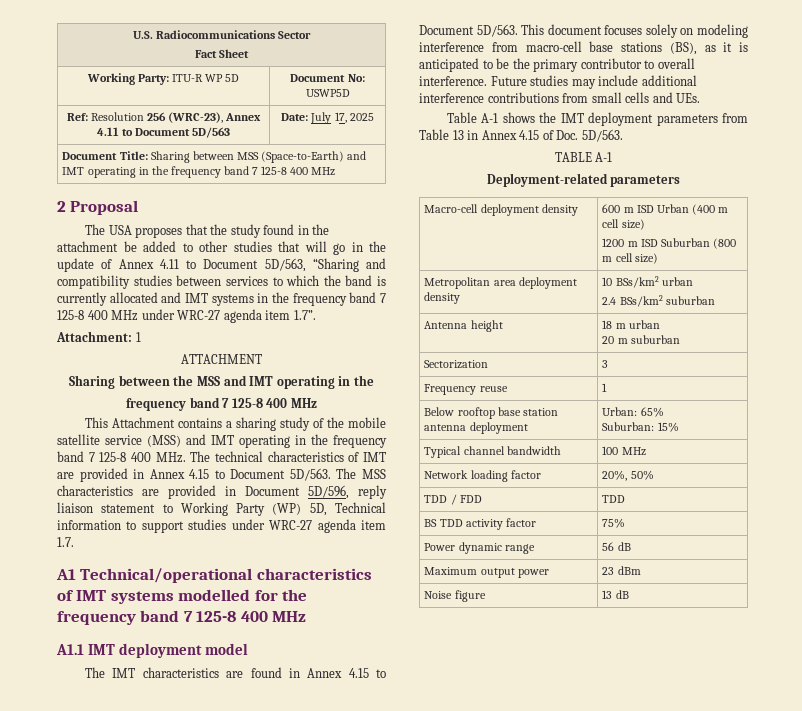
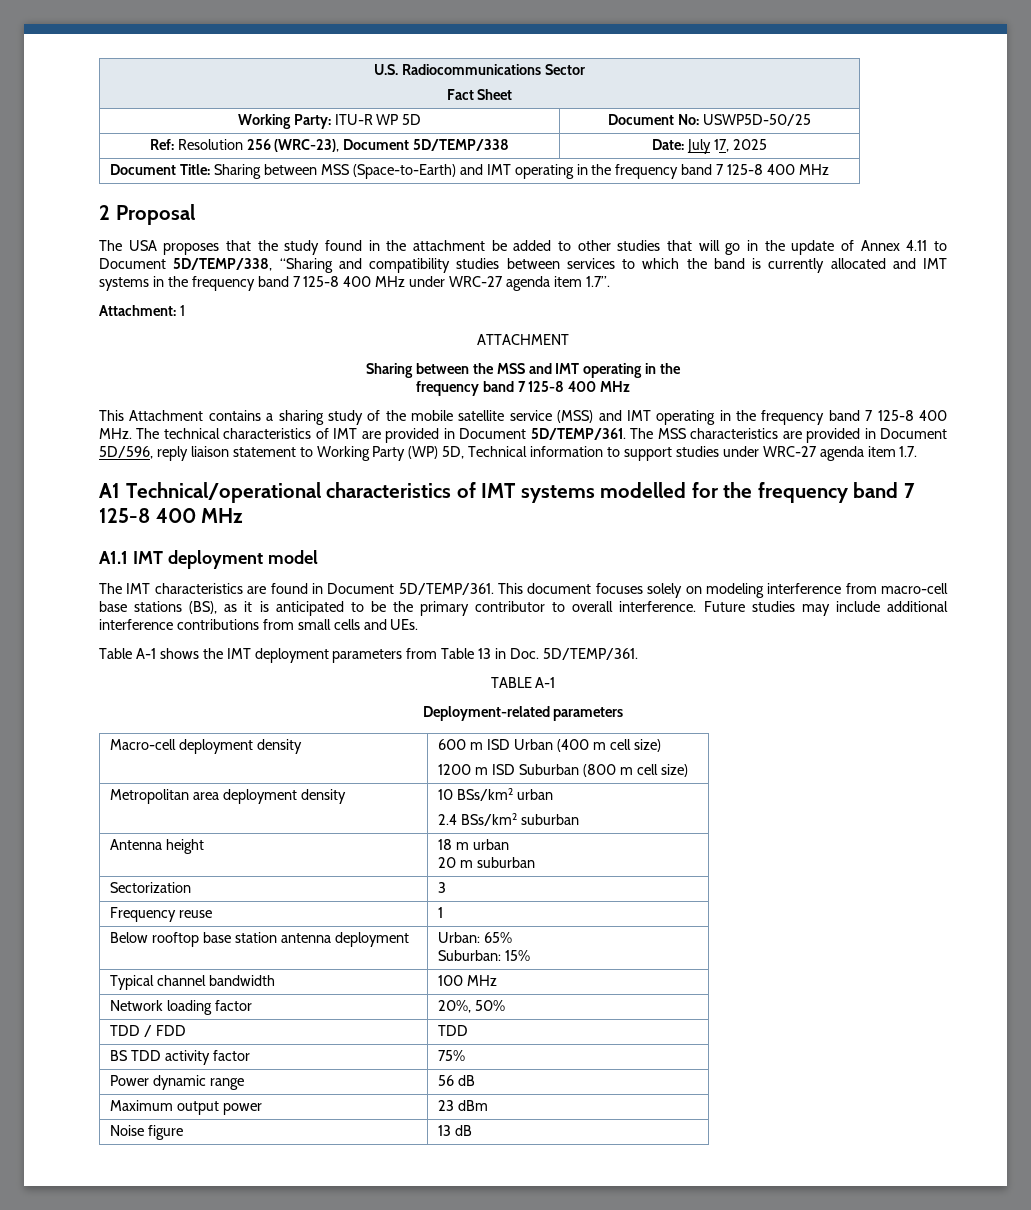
- Working Party: ITU-R WP 5D | Document No: USWP5D
+ Working Party: ITU-R WP 5D | Document No: USWP5D-50/25
- Ref: Resolution 256 (WRC-23), Annex 4.11 to Document 5D/563 | Date: July 17, 2025
+ Ref: Resolution 256 (WRC-23), Document 5D/TEMP/338 | Date: July 17, 2025
- The USA proposes that the study found in the attachment be added to other studies that will go in the update of Annex 4.11 to Document 5D/563, “Sharing and compatibility studies between services to which the band is currently allocated and IMT systems in the frequency band 7 125-8 400 MHz under WRC-27 agenda item 1.7”.
+ The USA proposes that the study found in the attachment be added to other studies that will go in the update of Annex 4.11 to Document 5D/TEMP/338, “Sharing and compatibility studies between services to which the band is currently allocated and IMT systems in the frequency band 7 125-8 400 MHz under WRC-27 agenda item 1.7”.
- This Attachment contains a sharing study of the mobile satellite service (MSS) and IMT operating in the frequency band 7 125-8 400 MHz. The technical characteristics of IMT are provided in Annex 4.15 to Document 5D/563.
+ This Attachment contains a sharing study of the mobile satellite service (MSS) and IMT operating in the frequency band 7 125-8 400 MHz. The technical characteristics of IMT are provided in Document 5D/TEMP/361.
- The IMT characteristics are found in Annex 4.15 to Document 5D/563.
+ The IMT characteristics are found in Document 5D/TEMP/361.
- Table A-1 shows the IMT deployment parameters from Table 13 in Annex 4.15 of Doc. 5D/563.
+ Table A-1 shows the IMT deployment parameters from Table 13 in Doc. 5D/TEMP/361.

